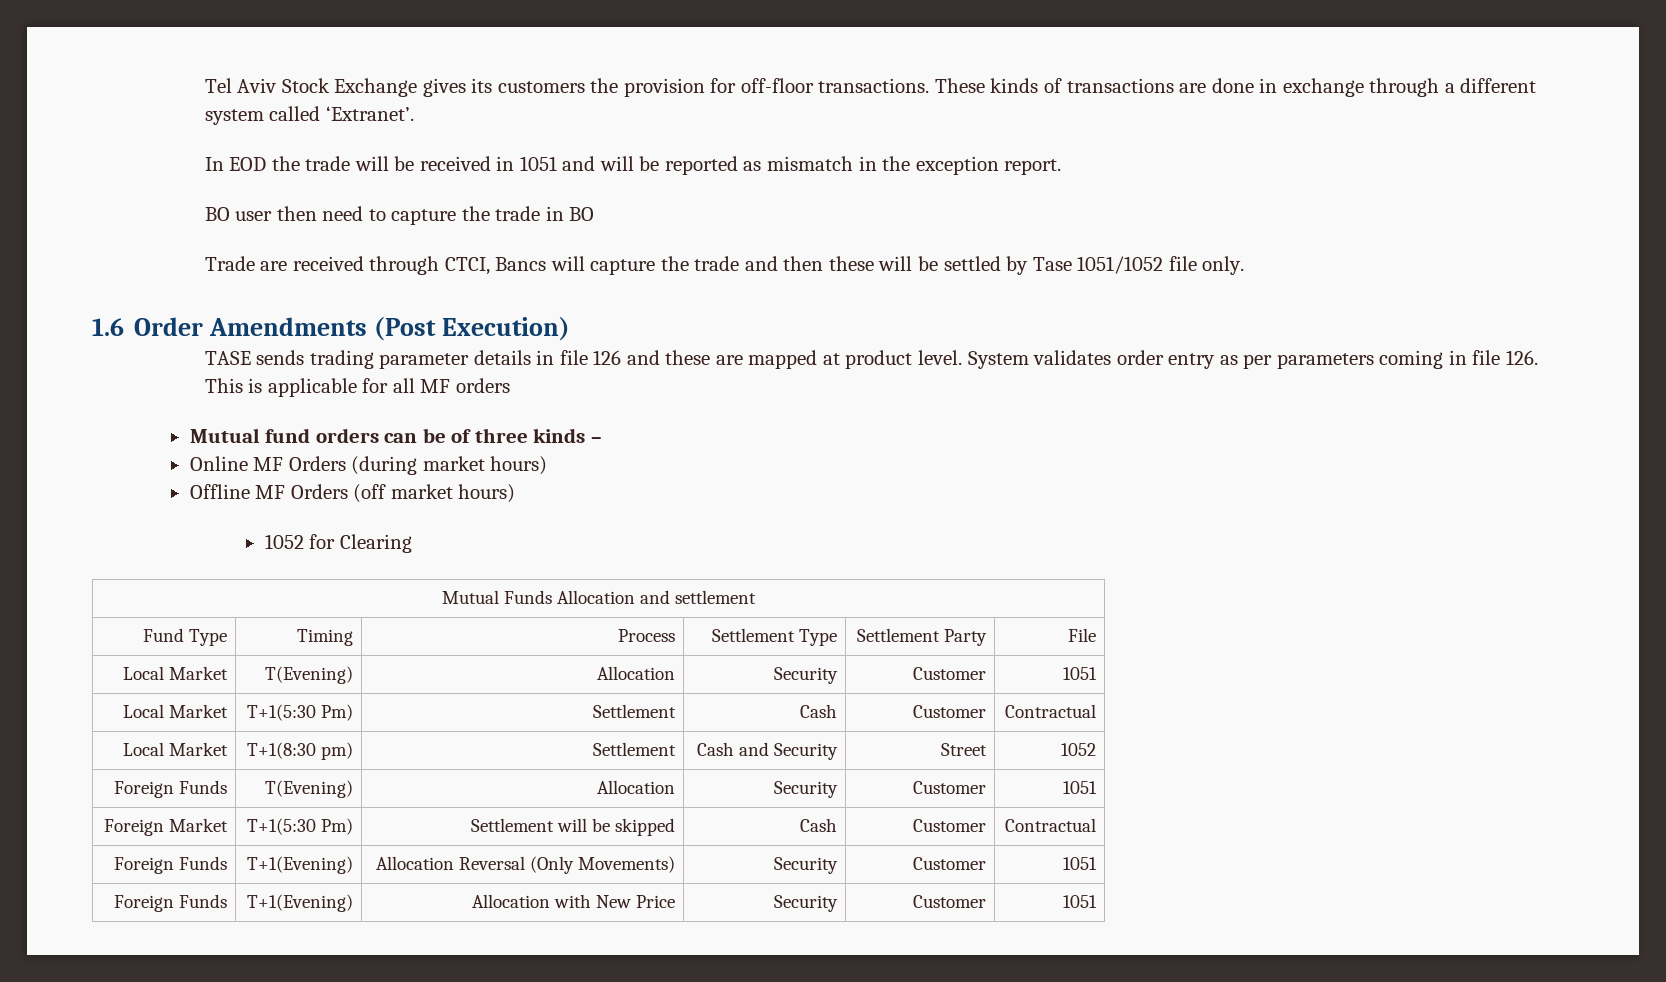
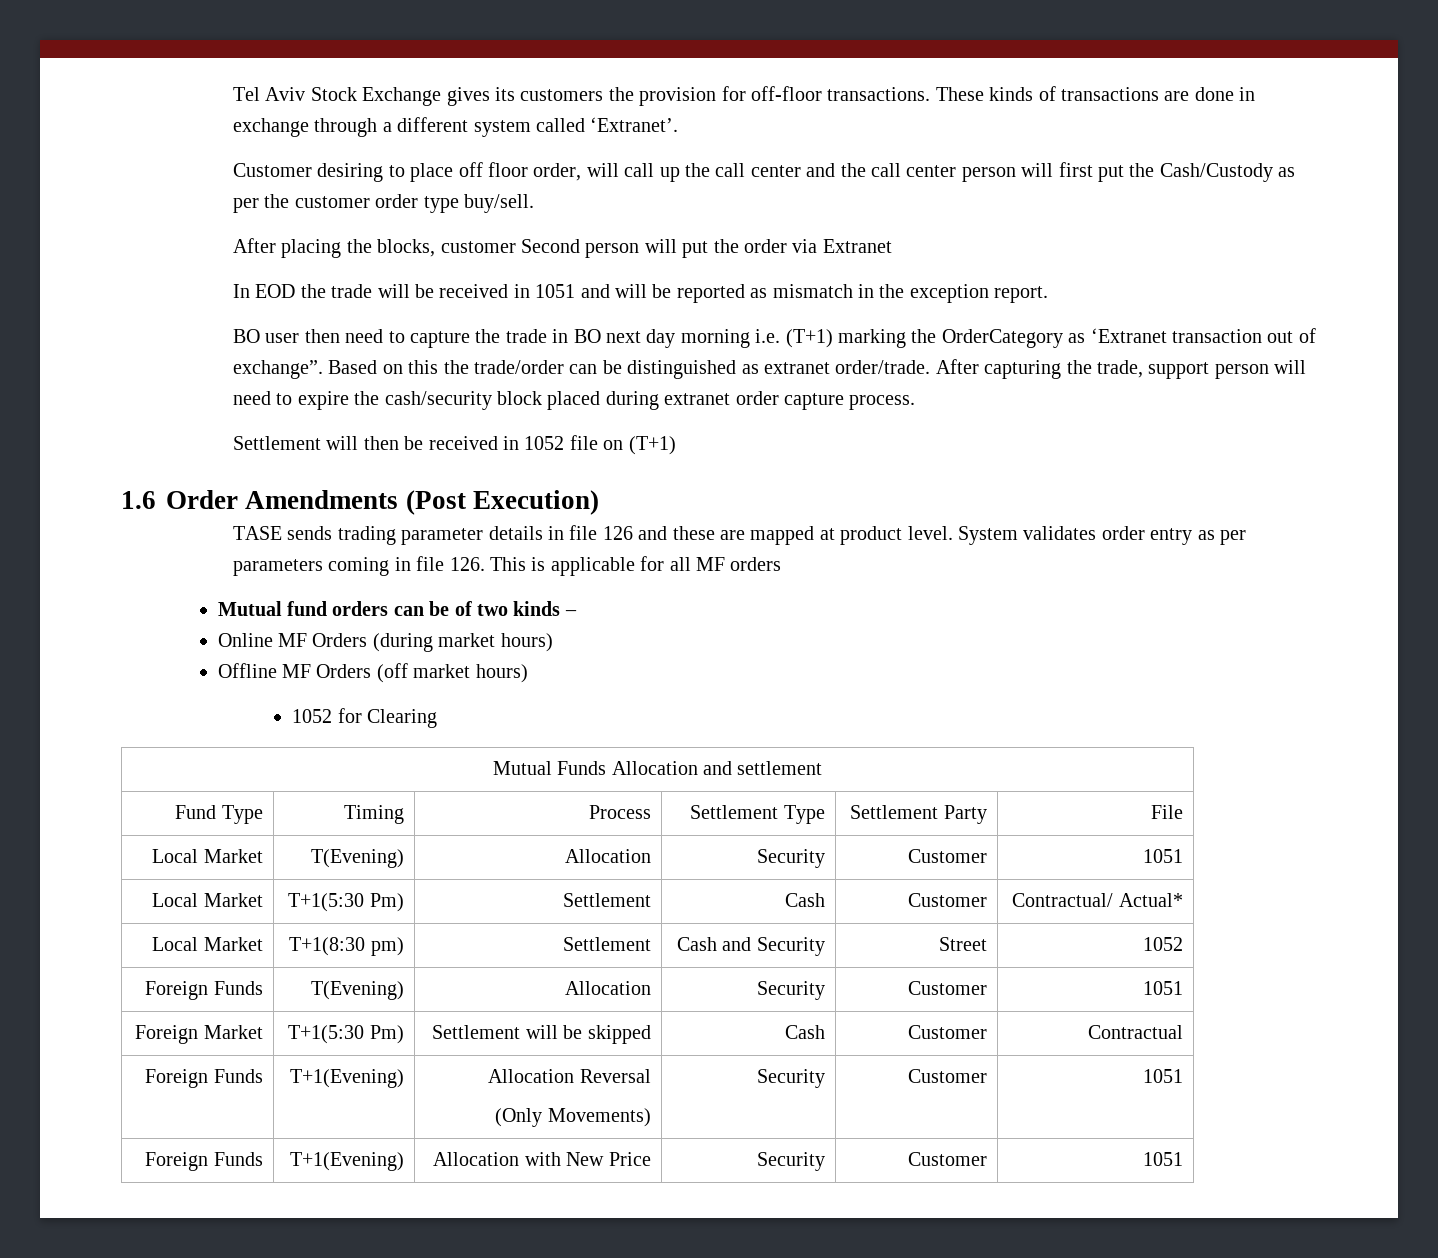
+ Customer desiring to place off floor order, will call up the call center and the call center person will first put the Cash/Custody as per the customer order type buy/sell.
+ After placing the blocks, customer Second person will put the order via Extranet
- BO user then need to capture the trade in BO
- Trade are received through CTCI, Bancs will capture the trade and then these will be settled by Tase 1051/1052 file only.
+ BO user then need to capture the trade in BO next day morning i.e. (T+1) marking the OrderCategory as ‘Extranet transaction out of exchange”. Based on this the trade/order can be distinguished as extranet order/trade. After capturing the trade, support person will need to expire the cash/security block placed during extranet order capture process.
+ Settlement will then be received in 1052 file on (T+1)
- Mutual fund orders can be of three kinds –
+ Mutual fund orders can be of two kinds –
- Local Market | T+1(5:30 Pm) | Settlement | Cash | Customer | Contractual
+ Local Market | T+1(5:30 Pm) | Settlement | Cash | Customer | Contractual/ Actual*
- Foreign Funds | T+1(Evening) | Allocation Reversal (Only Movements) | Security | Customer | 1051
+ Foreign Funds | T+1(Evening) | Allocation Reversal
+ (Only Movements) | Security | Customer | 1051

